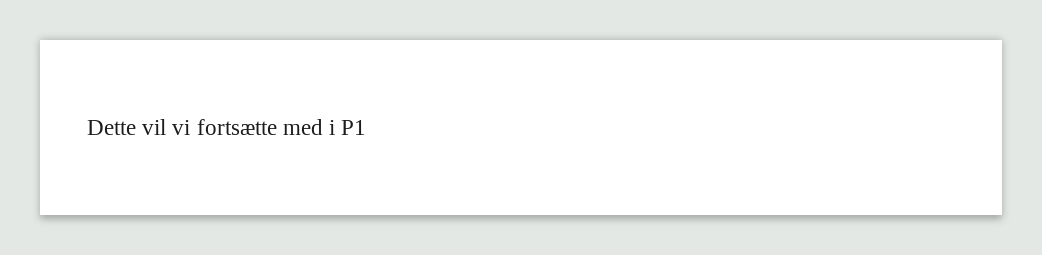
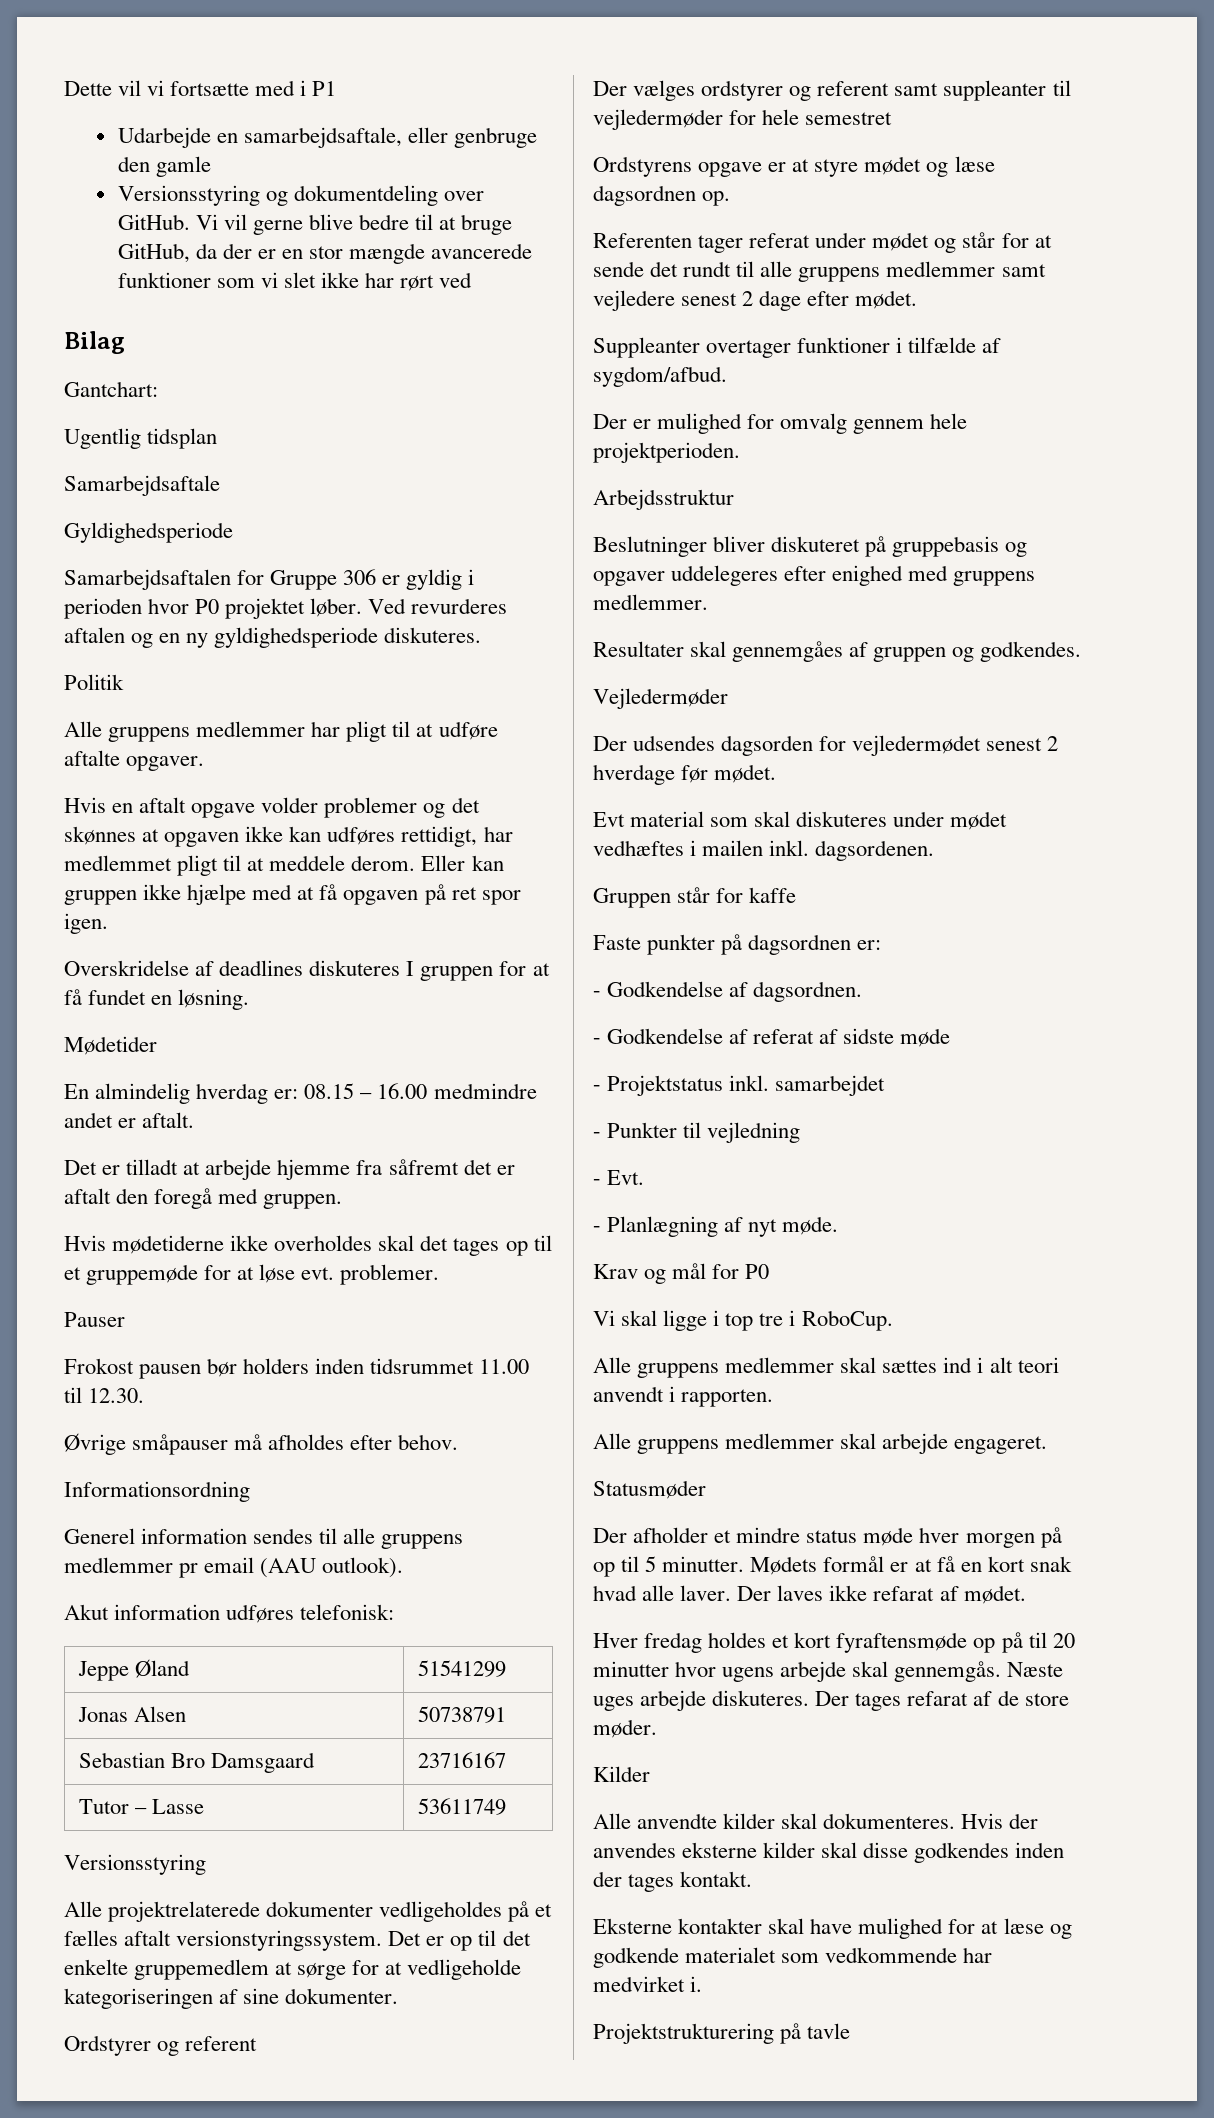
+ Udarbejde en samarbejdsaftale, eller genbruge den gamle
+ Versionsstyring og dokumentdeling over GitHub. Vi vil gerne blive bedre til at bruge GitHub, da der er en stor mængde avancerede funktioner som vi slet ikke har rørt ved
+ Bilag
+ Gantchart:
+ Ugentlig tidsplan
+ Samarbejdsaftale
+ Gyldighedsperiode
+ Samarbejdsaftalen for Gruppe 306 er gyldig i perioden hvor P0 projektet løber. Ved revurderes aftalen og en ny gyldighedsperiode diskuteres.
+ Politik
+ Alle gruppens medlemmer har pligt til at udføre aftalte opgaver.
+ Hvis en aftalt opgave volder problemer og det skønnes at opgaven ikke kan udføres rettidigt, har medlemmet pligt til at meddele derom. Eller kan gruppen ikke hjælpe med at få opgaven på ret spor igen.
+ Overskridelse af deadlines diskuteres I gruppen for at få fundet en løsning.
+ Mødetider
+ En almindelig hverdag er: 08.15 – 16.00 medmindre andet er aftalt.
+ Det er tilladt at arbejde hjemme fra såfremt det er aftalt den foregå med gruppen.
+ Hvis mødetiderne ikke overholdes skal det tages op til et gruppemøde for at løse evt. problemer.
+ Pauser
+ Frokost pausen bør holders inden tidsrummet 11.00 til 12.30.
+ Øvrige småpauser må afholdes efter behov.
+ Informationsordning
+ Generel information sendes til alle gruppens medlemmer pr email (AAU outlook).
+ Akut information udføres telefonisk:
+ Jeppe Øland | 51541299
+ Jonas Alsen | 50738791
+ Sebastian Bro Damsgaard | 23716167
+ Tutor – Lasse | 53611749
+ Versionsstyring
+ Alle projektrelaterede dokumenter vedligeholdes på et fælles aftalt versionstyringssystem. Det er op til det enkelte gruppemedlem at sørge for at vedligeholde kategoriseringen af sine dokumenter.
+ Ordstyrer og referent
+ Der vælges ordstyrer og referent samt suppleanter til vejledermøder for hele semestret
+ Ordstyrens opgave er at styre mødet og læse dagsordnen op.
+ Referenten tager referat under mødet og står for at sende det rundt til alle gruppens medlemmer samt vejledere senest 2 dage efter mødet.
+ Suppleanter overtager funktioner i tilfælde af sygdom/afbud.
+ Der er mulighed for omvalg gennem hele projektperioden.
+ Arbejdsstruktur
+ Beslutninger bliver diskuteret på gruppebasis og opgaver uddelegeres efter enighed med gruppens medlemmer.
+ Resultater skal gennemgåes af gruppen og godkendes.
+ Vejledermøder
+ Der udsendes dagsorden for vejledermødet senest 2 hverdage før mødet.
+ Evt material som skal diskuteres under mødet vedhæftes i mailen inkl. dagsordenen.
+ Gruppen står for kaffe
+ Faste punkter på dagsordnen er:
+ - Godkendelse af dagsordnen.
+ - Godkendelse af referat af sidste møde
+ - Projektstatus inkl. samarbejdet
+ - Punkter til vejledning
+ - Evt.
+ - Planlægning af nyt møde.
+ Krav og mål for P0
+ Vi skal ligge i top tre i RoboCup.
+ Alle gruppens medlemmer skal sættes ind i alt teori anvendt i rapporten.
+ Alle gruppens medlemmer skal arbejde engageret.
+ Statusmøder
+ Der afholder et mindre status møde hver morgen på op til 5 minutter. Mødets formål er at få en kort snak hvad alle laver. Der laves ikke refarat af mødet.
+ Hver fredag holdes et kort fyraftensmøde op på til 20 minutter hvor ugens arbejde skal gennemgås. Næste uges arbejde diskuteres. Der tages refarat af de store møder.
+ Kilder
+ Alle anvendte kilder skal dokumenteres. Hvis der anvendes eksterne kilder skal disse godkendes inden der tages kontakt.
+ Eksterne kontakter skal have mulighed for at læse og godkende materialet som vedkommende har medvirket i.
+ Projektstrukturering på tavle

